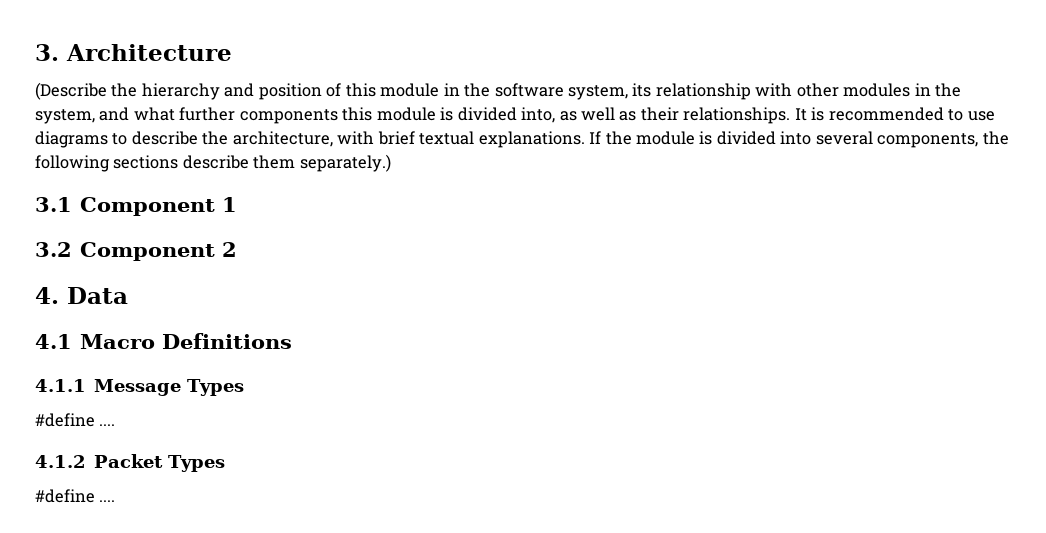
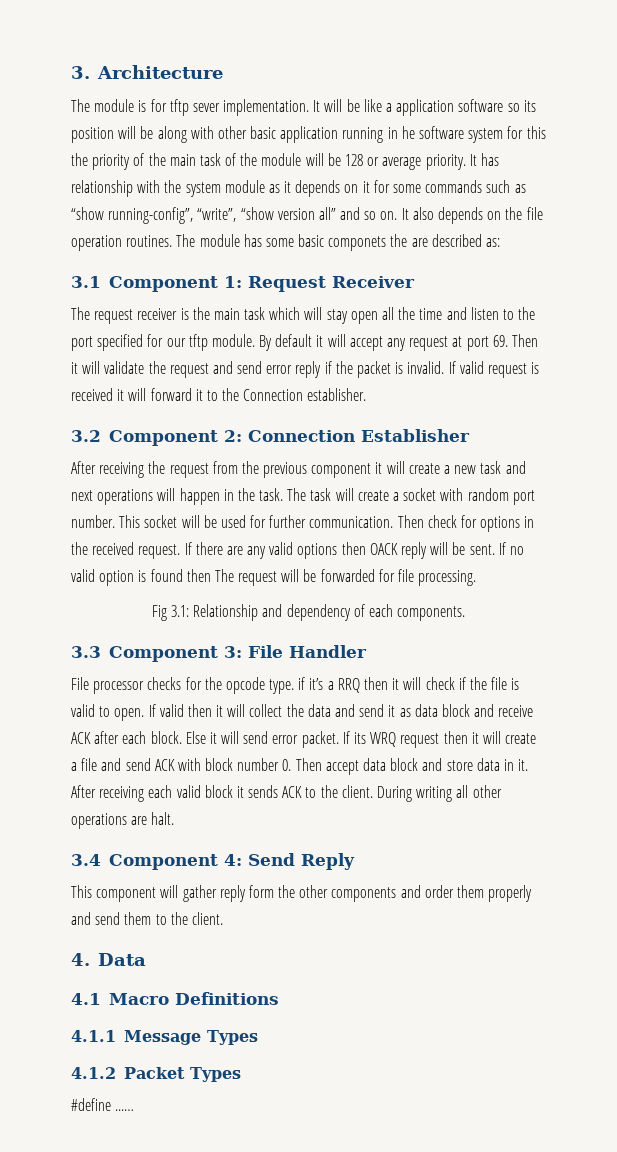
- (Describe the hierarchy and position of this module in the software system, its relationship with other modules in the system, and what further components this module is divided into, as well as their relationships. It is recommended to use diagrams to describe the architecture, with brief textual explanations. If the module is divided into several components, the following sections describe them separately.)
- 3.1 Component 1
- 3.2 Component 2
+ The module is for tftp sever implementation. It will be like a application software so its position will be along with other basic application running in he software system for this the priority of the main task of the module will be 128 or average priority. It has relationship with the system module as it depends on it for some commands such as “show running-config”, “write”, “show version all” and so on. It also depends on the file operation routines. The module has some basic componets the are described as:
+ 3.1 Component 1: Request Receiver
+ The request receiver is the main task which will stay open all the time and listen to the port specified for our tftp module. By default it will accept any request at port 69. Then it will validate the request and send error reply if the packet is invalid. If valid request is received it will forward it to the Connection establisher.
+ 3.2 Component 2: Connection Establisher
+ After receiving the request from the previous component it will create a new task and next operations will happen in the task. The task will create a socket with random port number. This socket will be used for further communication. Then check for options in the received request. If there are any valid options then OACK reply will be sent. If no valid option is found then The request will be forwarded for file processing.
+ Fig 3.1: Relationship and dependency of each components.
+ 3.3 Component 3: File Handler
+ File processor checks for the opcode type. if it’s a RRQ then it will check if the file is valid to open. If valid then it will collect the data and send it as data block and receive ACK after each block. Else it will send error packet. If its WRQ request then it will create a file and send ACK with block number 0. Then accept data block and store data in it. After receiving each valid block it sends ACK to the client. During writing all other operations are halt.
+ 3.4 Component 4: Send Reply
+ This component will gather reply form the other components and order them properly and send them to the client.
  4.1.1 Message Types
- #define ....
  4.1.2 Packet Types
- #define ....
+ #define ...…

